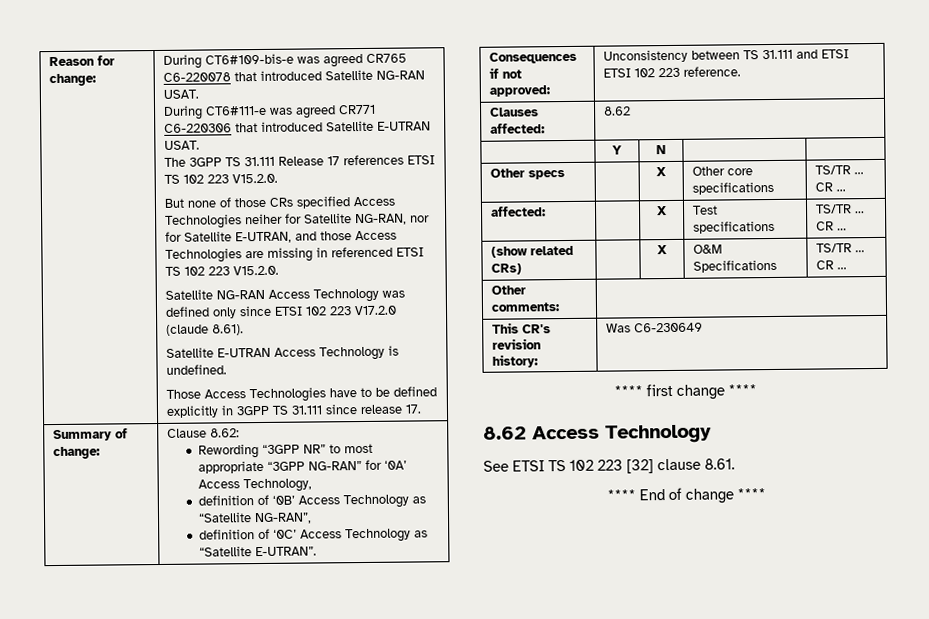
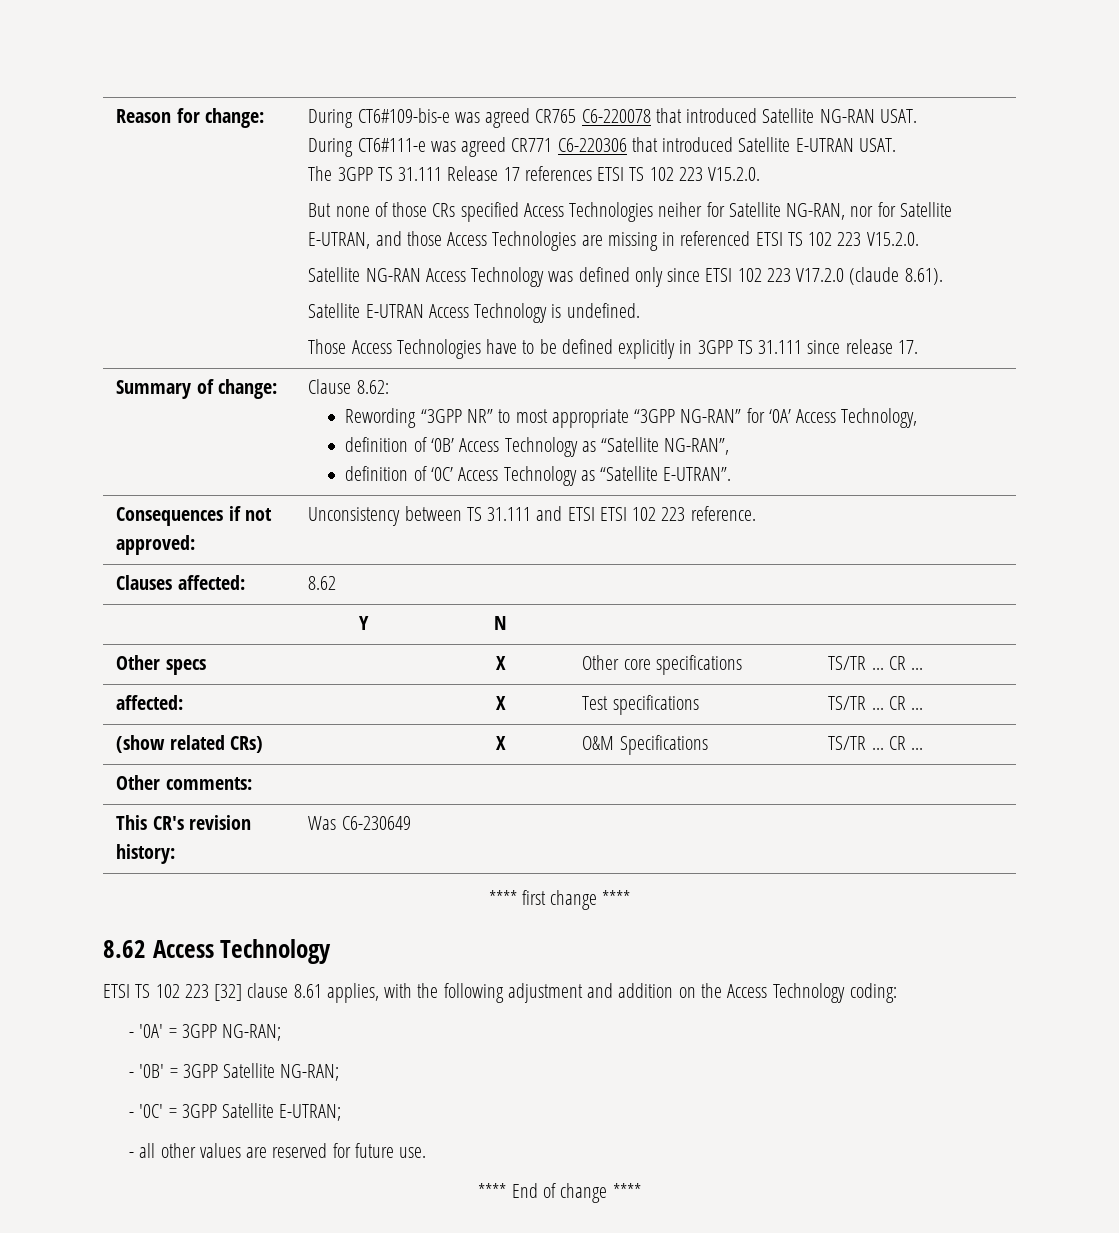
- See ETSI TS 102 223 [32] clause 8.61.
+ ETSI TS 102 223 [32] clause 8.61 applies, with the following adjustment and addition on the Access Technology coding:
+ - '0A' = 3GPP NG-RAN;
+ - '0B' = 3GPP Satellite NG-RAN;
+ - '0C' = 3GPP Satellite E-UTRAN;
+ - all other values are reserved for future use.

